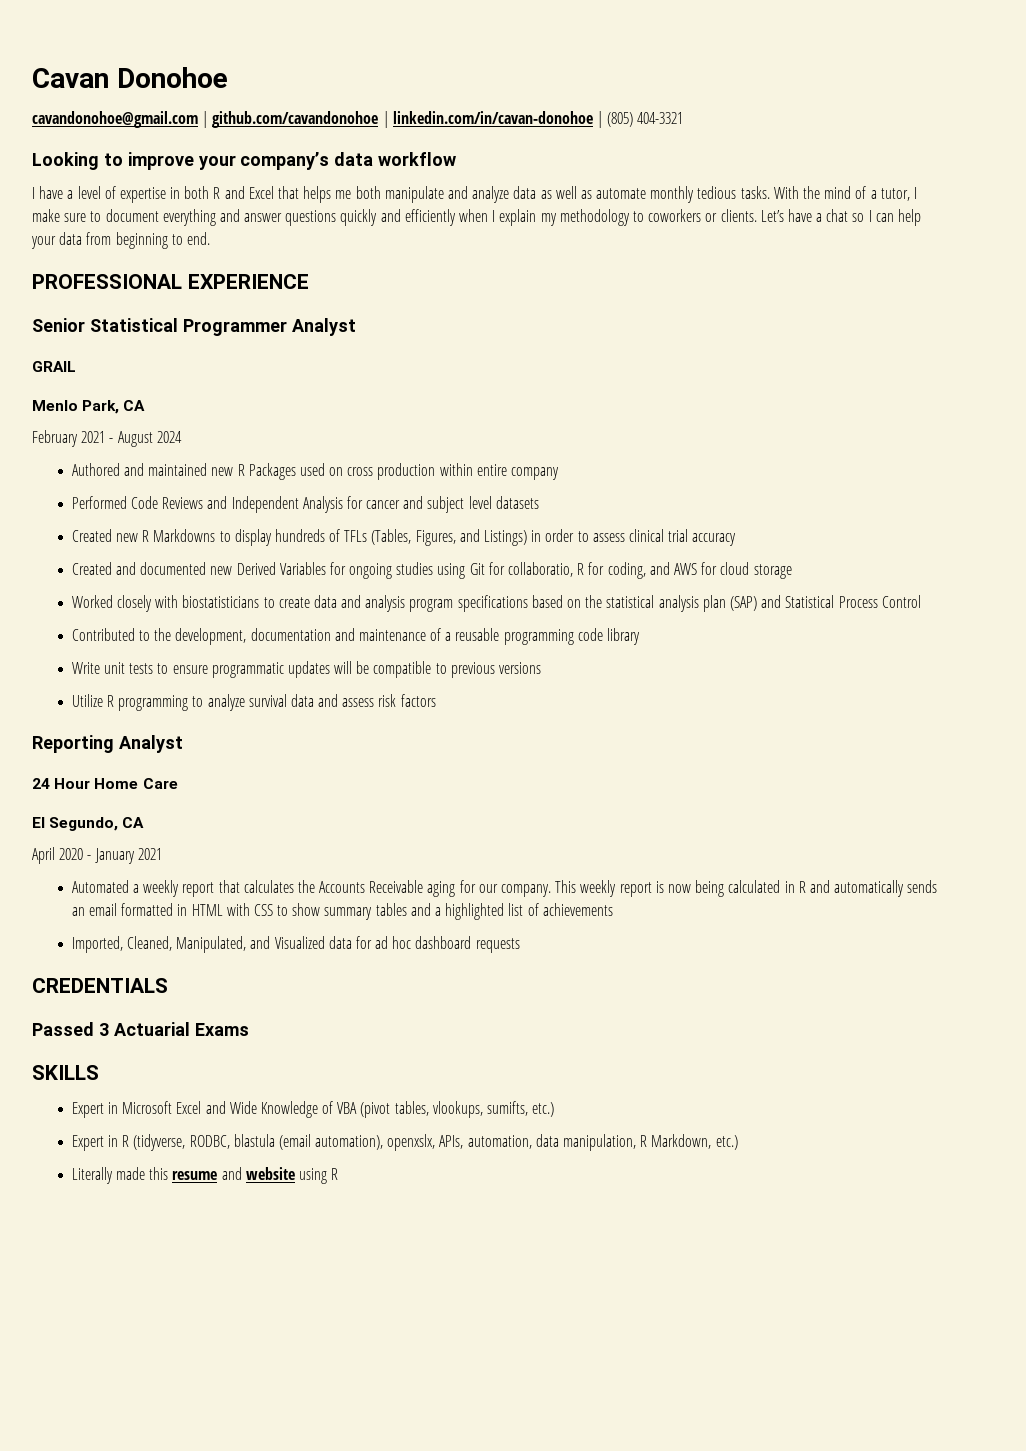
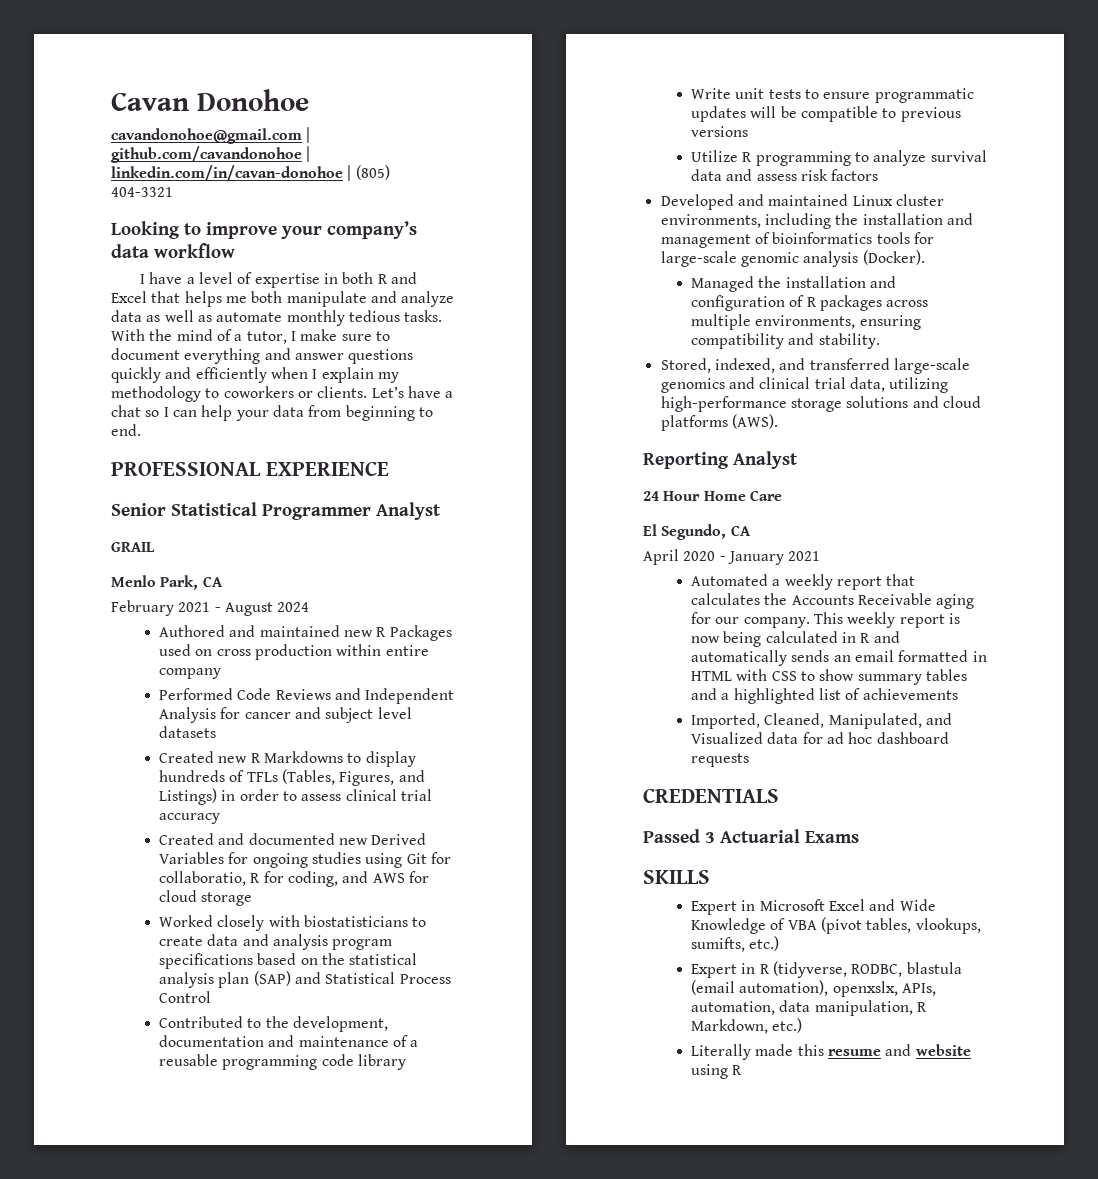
+ Developed and maintained Linux cluster environments, including the installation and management of bioinformatics tools for large-scale genomic analysis (Docker).
+ Managed the installation and configuration of R packages across multiple environments, ensuring compatibility and stability.
+ Stored, indexed, and transferred large-scale genomics and clinical trial data, utilizing high-performance storage solutions and cloud platforms (AWS).

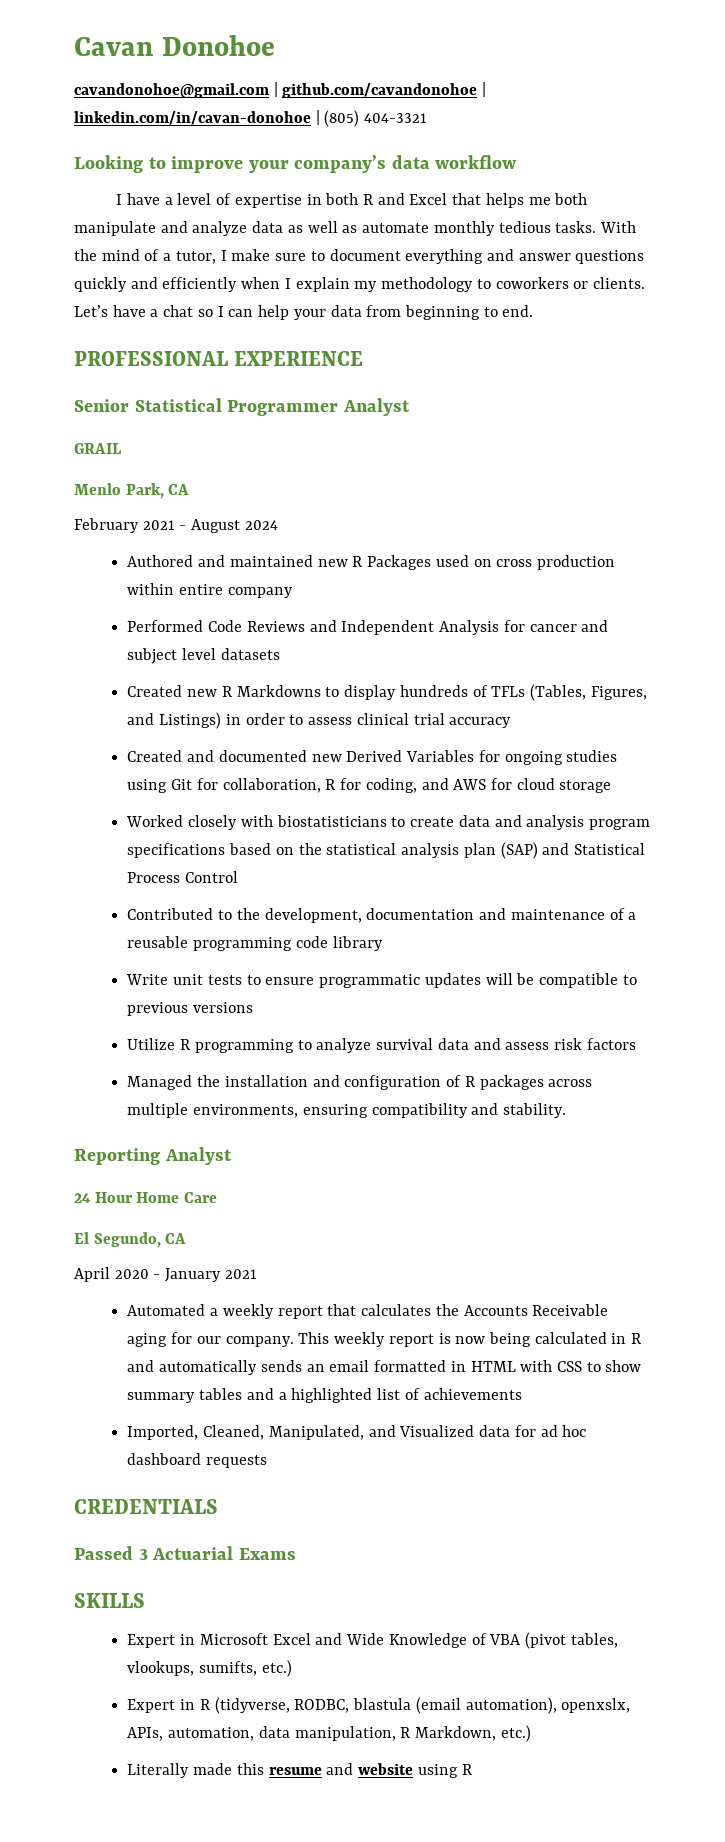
- Created and documented new Derived Variables for ongoing studies using Git for collaboratio, R for coding, and AWS for cloud storage
+ Created and documented new Derived Variables for ongoing studies using Git for collaboration, R for coding, and AWS for cloud storage
- Developed and maintained Linux cluster environments, including the installation and management of bioinformatics tools for large-scale genomic analysis (Docker).
- Stored, indexed, and transferred large-scale genomics and clinical trial data, utilizing high-performance storage solutions and cloud platforms (AWS).

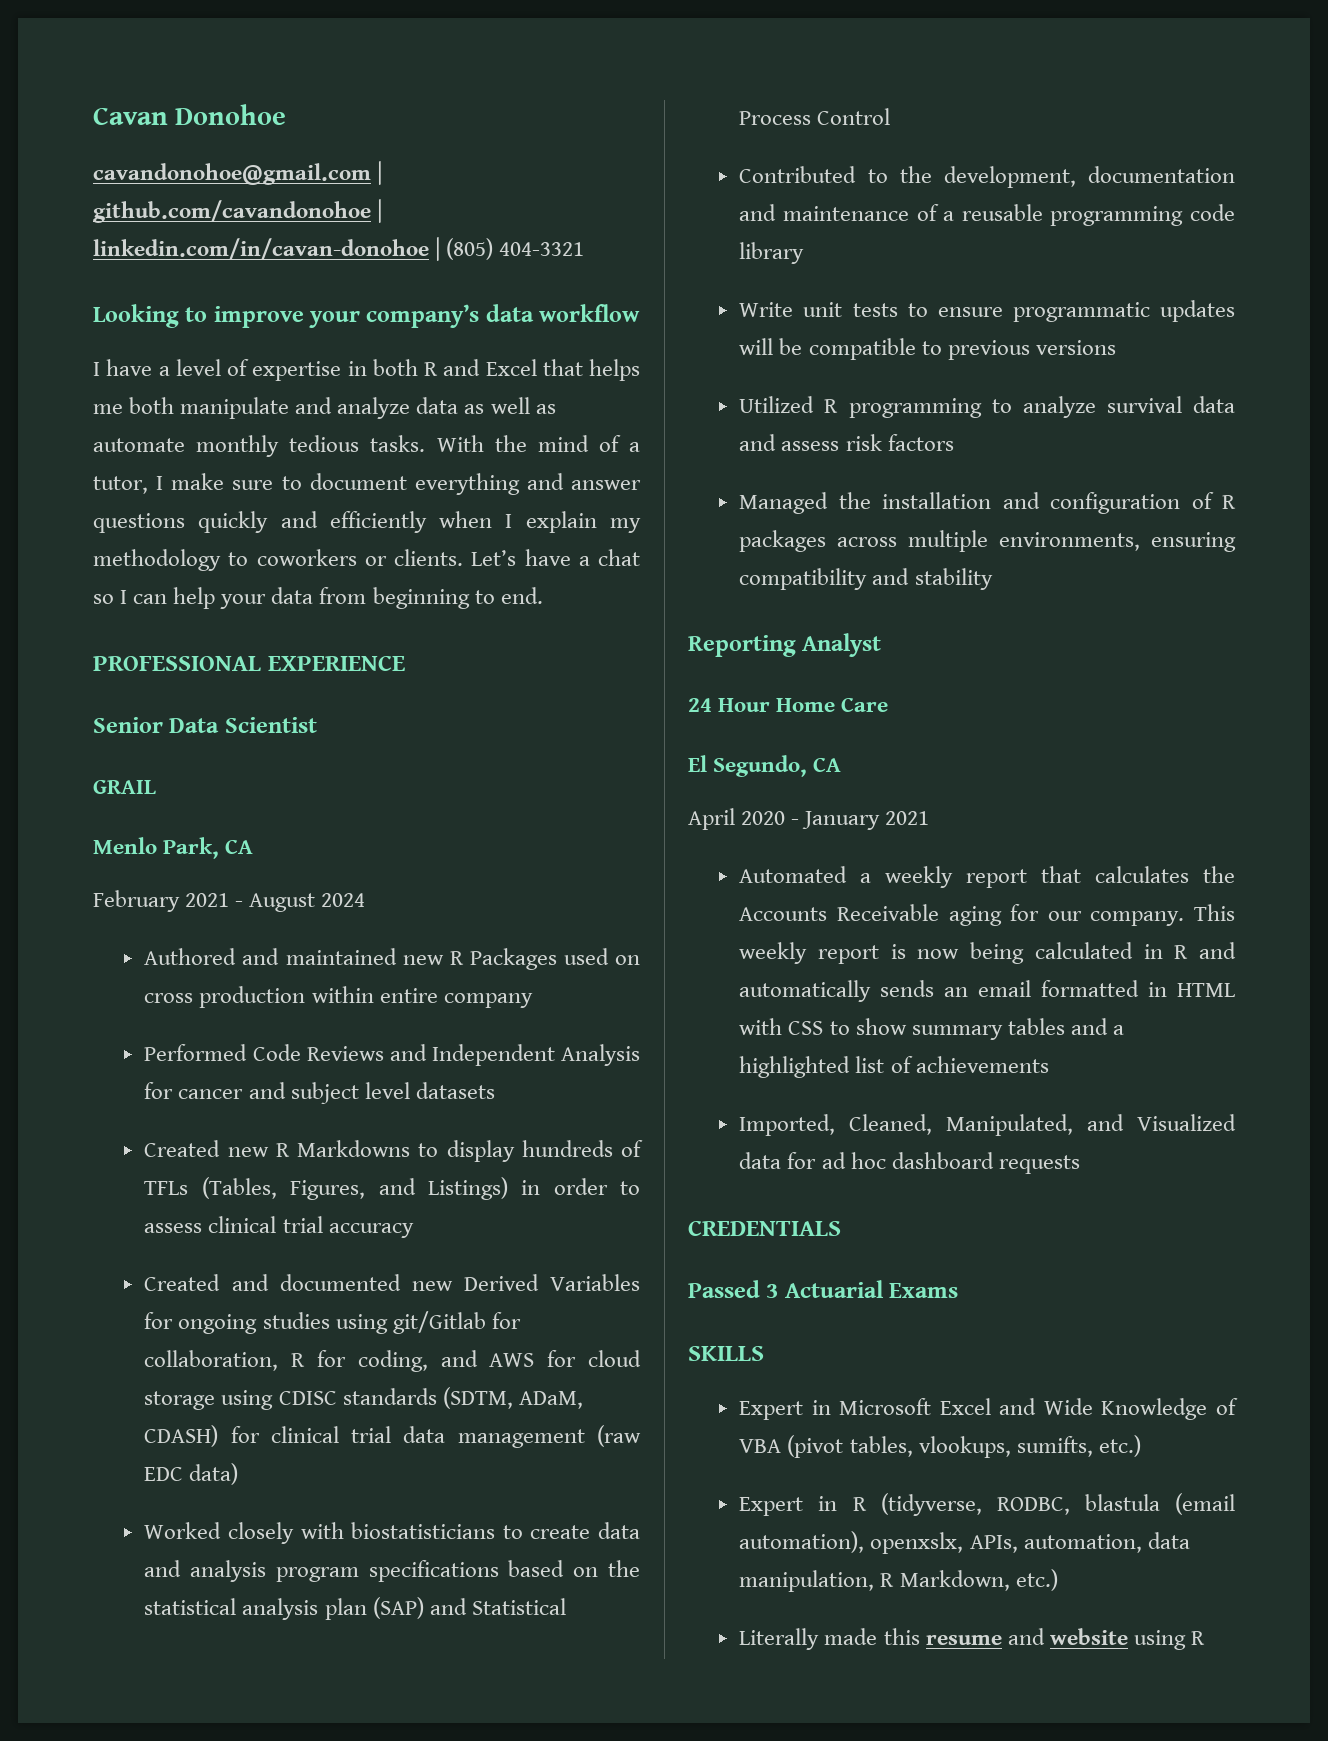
- Senior Statistical Programmer Analyst
+ Senior Data Scientist
- Created and documented new Derived Variables for ongoing studies using Git for collaboration, R for coding, and AWS for cloud storage
+ Created and documented new Derived Variables for ongoing studies using git/Gitlab for collaboration, R for coding, and AWS for cloud storage using CDISC standards (SDTM, ADaM, CDASH) for clinical trial data management (raw EDC data)
- Utilize R programming to analyze survival data and assess risk factors
+ Utilized R programming to analyze survival data and assess risk factors
- Managed the installation and configuration of R packages across multiple environments, ensuring compatibility and stability.
+ Managed the installation and configuration of R packages across multiple environments, ensuring compatibility and stability

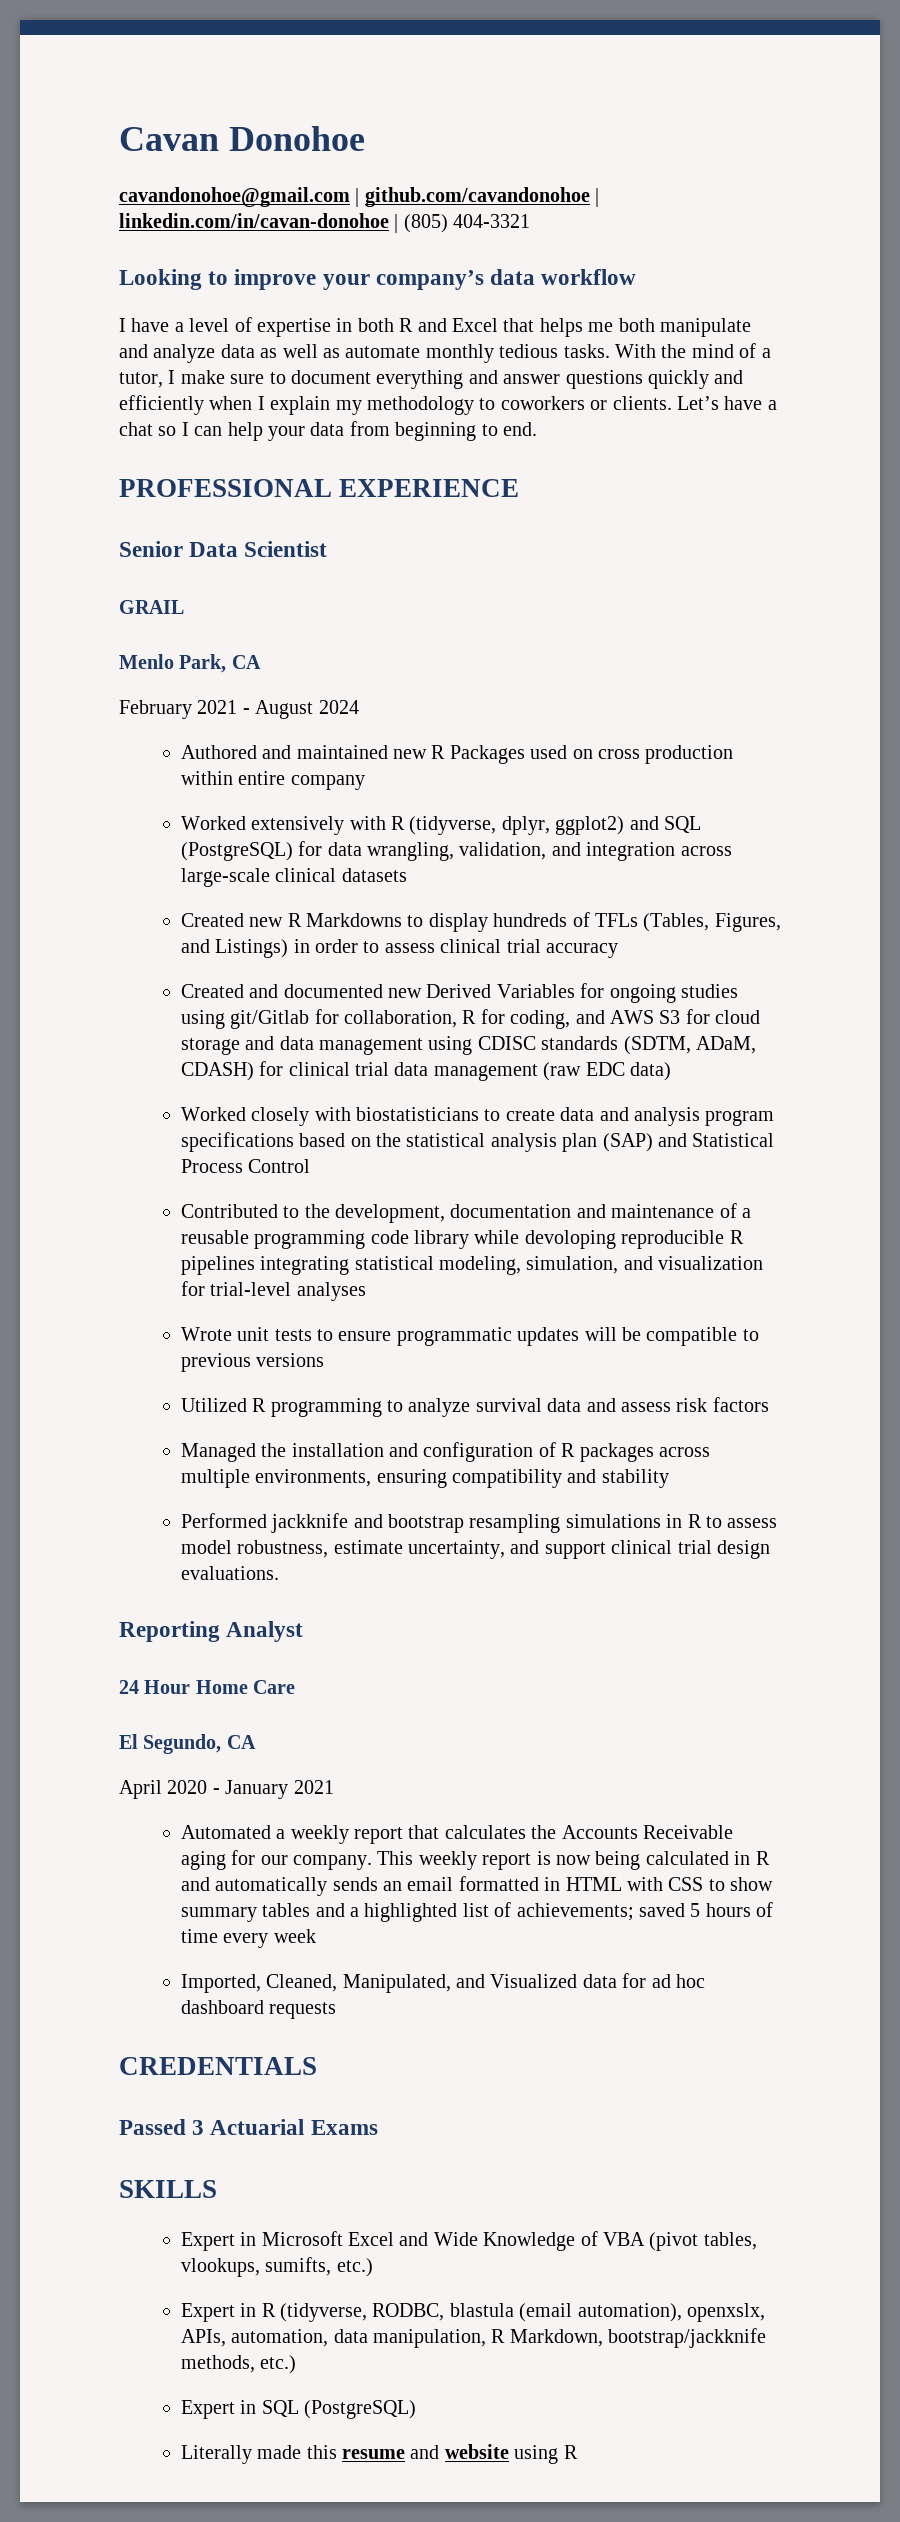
- Performed Code Reviews and Independent Analysis for cancer and subject level datasets
+ Worked extensively with R (tidyverse, dplyr, ggplot2) and SQL (PostgreSQL) for data wrangling, validation, and integration across large-scale clinical datasets
- Created and documented new Derived Variables for ongoing studies using git/Gitlab for collaboration, R for coding, and AWS for cloud storage using CDISC standards (SDTM, ADaM, CDASH) for clinical trial data management (raw EDC data)
+ Created and documented new Derived Variables for ongoing studies using git/Gitlab for collaboration, R for coding, and AWS S3 for cloud storage and data management using CDISC standards (SDTM, ADaM, CDASH) for clinical trial data management (raw EDC data)
- Contributed to the development, documentation and maintenance of a reusable programming code library
- Write unit tests to ensure programmatic updates will be compatible to previous versions
+ Contributed to the development, documentation and maintenance of a reusable programming code library while devoloping reproducible R pipelines integrating statistical modeling, simulation, and visualization for trial-level analyses
+ Wrote unit tests to ensure programmatic updates will be compatible to previous versions
+ Performed jackknife and bootstrap resampling simulations in R to assess model robustness, estimate uncertainty, and support clinical trial design evaluations.
- This weekly report is now being calculated in R and automatically sends an email formatted in HTML with CSS to show summary tables and a highlighted list of achievements
+ This weekly report is now being calculated in R and automatically sends an email formatted in HTML with CSS to show summary tables and a highlighted list of achievements; saved 5 hours of time every week
- Expert in R (tidyverse, RODBC, blastula (email automation), openxslx, APIs, automation, data manipulation, R Markdown, etc.)
+ Expert in R (tidyverse, RODBC, blastula (email automation), openxslx, APIs, automation, data manipulation, R Markdown, bootstrap/jackknife methods, etc.)
+ Expert in SQL (PostgreSQL)

